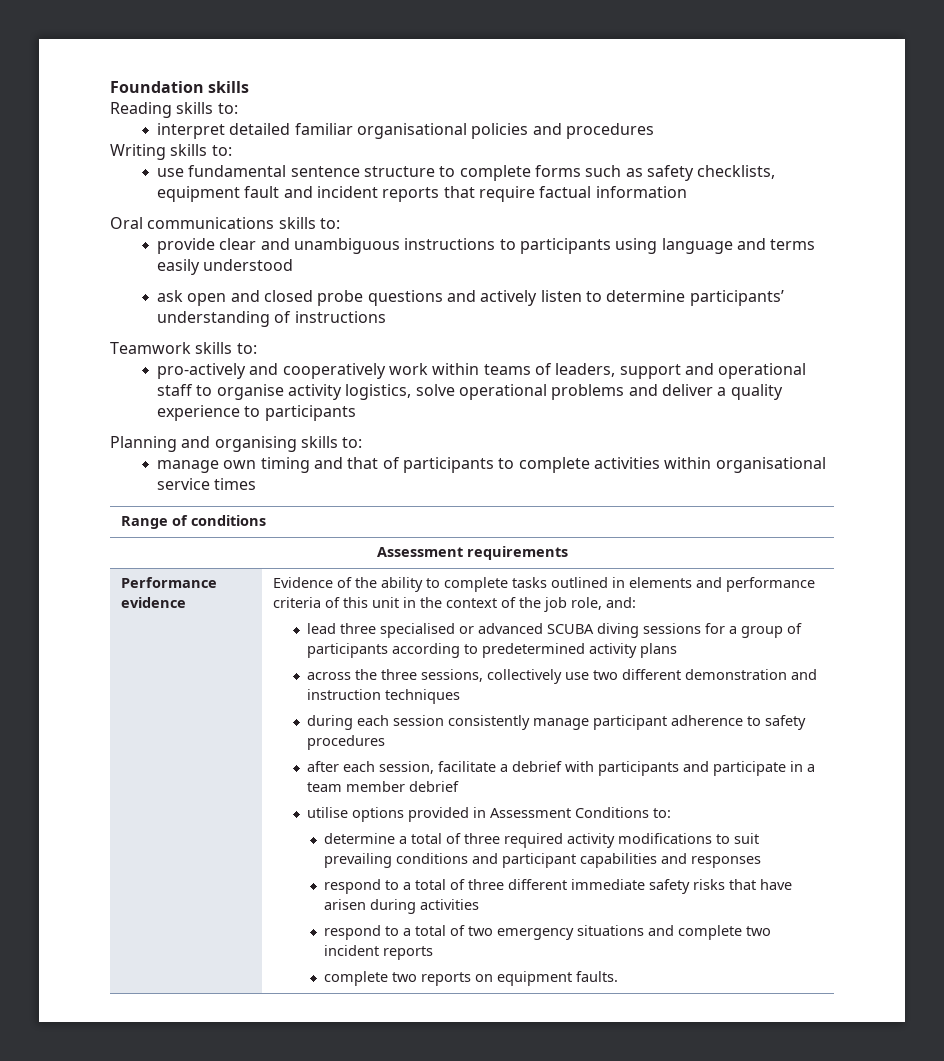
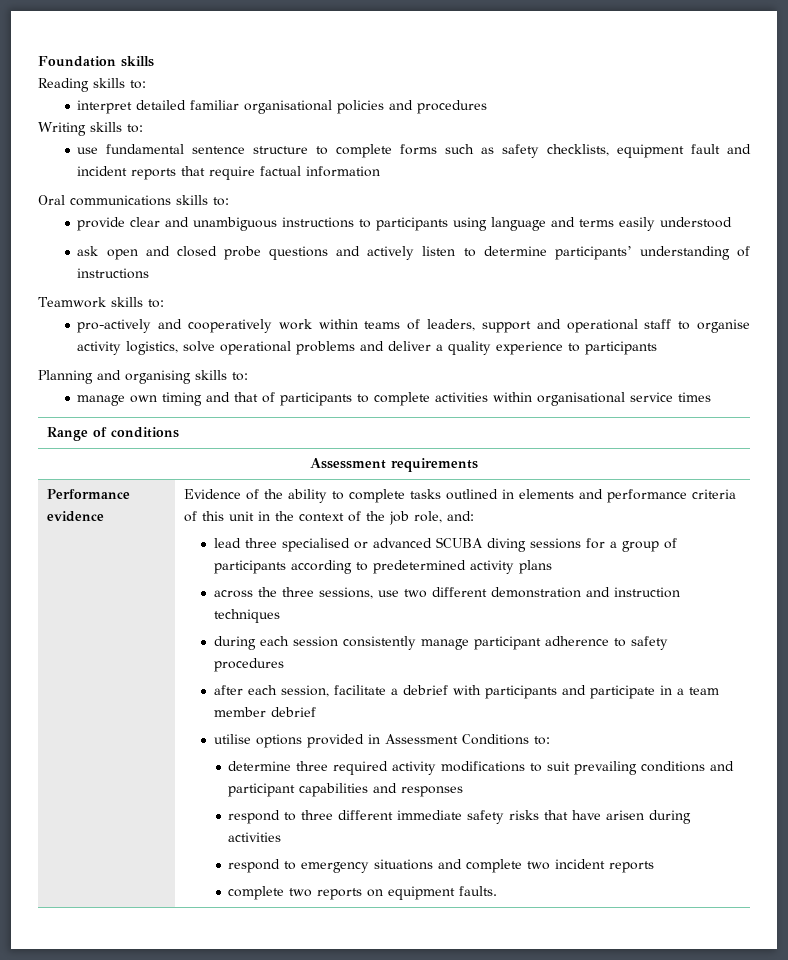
- across the three sessions, collectively use two different demonstration and instruction techniques
+ across the three sessions, use two different demonstration and instruction techniques
- determine a total of three required activity modifications to suit prevailing conditions and participant capabilities and responses
+ determine three required activity modifications to suit prevailing conditions and participant capabilities and responses
- respond to a total of three different immediate safety risks that have arisen during activities
+ respond to three different immediate safety risks that have arisen during activities
- respond to a total of two emergency situations and complete two incident reports
+ respond to emergency situations and complete two incident reports

